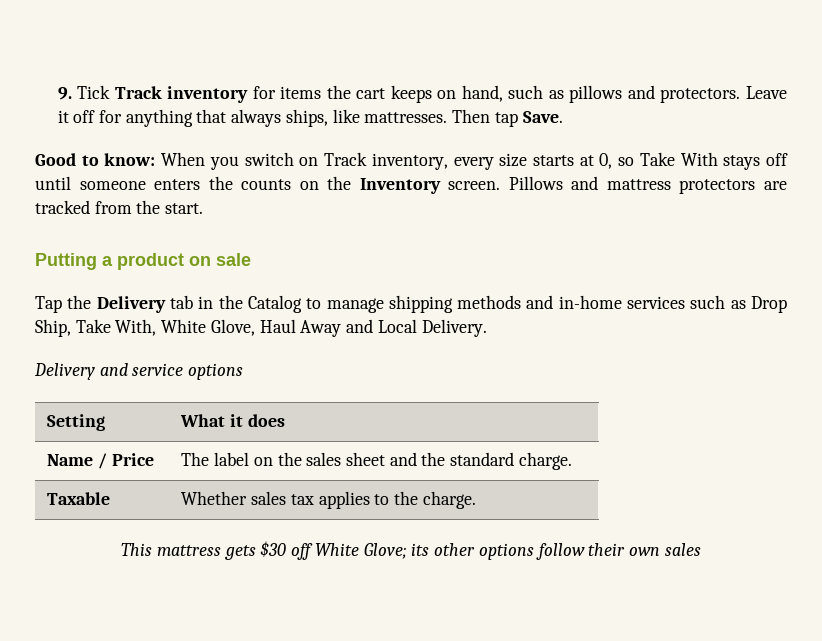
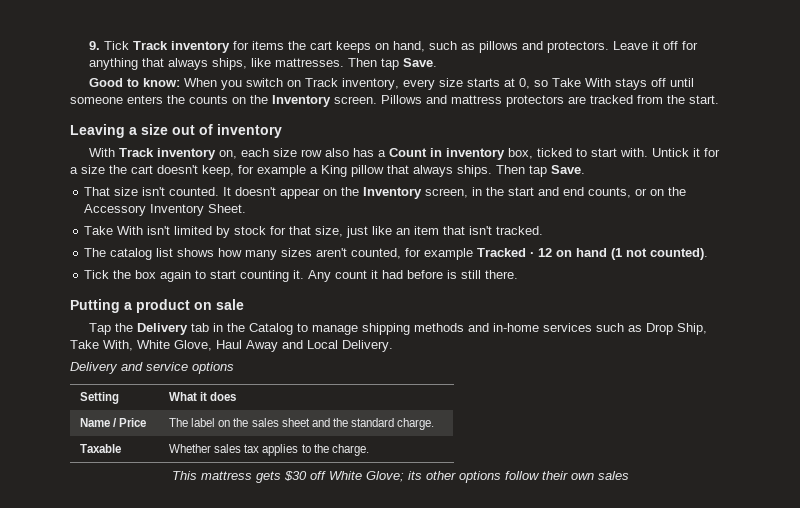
+ Leaving a size out of inventory
+ With Track inventory on, each size row also has a Count in inventory box, ticked to start with. Untick it for a size the cart doesn't keep, for example a King pillow that always ships. Then tap Save.
+ That size isn't counted. It doesn't appear on the Inventory screen, in the start and end counts, or on the Accessory Inventory Sheet.
+ Take With isn't limited by stock for that size, just like an item that isn't tracked.
+ The catalog list shows how many sizes aren't counted, for example Tracked · 12 on hand (1 not counted).
+ Tick the box again to start counting it. Any count it had before is still there.

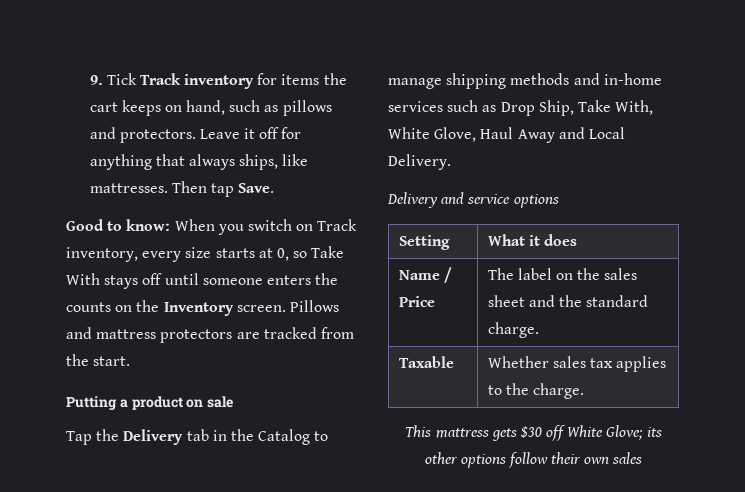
- Leaving a size out of inventory
- With Track inventory on, each size row also has a Count in inventory box, ticked to start with. Untick it for a size the cart doesn't keep, for example a King pillow that always ships. Then tap Save.
- That size isn't counted. It doesn't appear on the Inventory screen, in the start and end counts, or on the Accessory Inventory Sheet.
- Take With isn't limited by stock for that size, just like an item that isn't tracked.
- The catalog list shows how many sizes aren't counted, for example Tracked · 12 on hand (1 not counted).
- Tick the box again to start counting it. Any count it had before is still there.

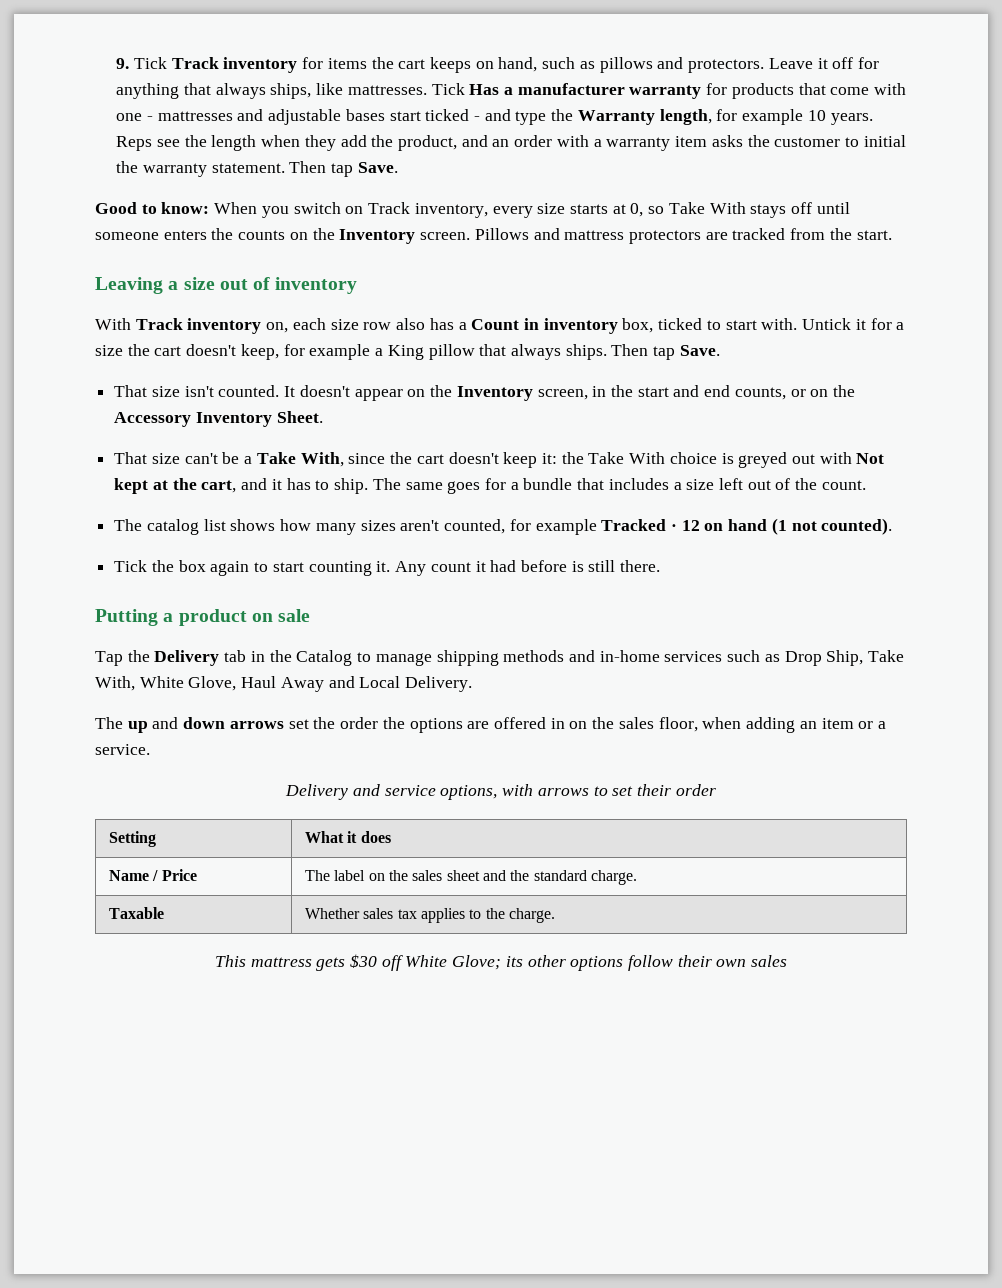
+ Tick Has a manufacturer warranty for products that come with one - mattresses and adjustable bases start ticked - and type the Warranty length, for example 10 years. Reps see the length when they add the product, and an order with a warranty item asks the customer to initial the warranty statement.
+ Leaving a size out of inventory
+ With Track inventory on, each size row also has a Count in inventory box, ticked to start with. Untick it for a size the cart doesn't keep, for example a King pillow that always ships. Then tap Save.
+ That size isn't counted. It doesn't appear on the Inventory screen, in the start and end counts, or on the Accessory Inventory Sheet.
+ That size can't be a Take With, since the cart doesn't keep it: the Take With choice is greyed out with Not kept at the cart, and it has to ship. The same goes for a bundle that includes a size left out of the count.
+ The catalog list shows how many sizes aren't counted, for example Tracked · 12 on hand (1 not counted).
+ Tick the box again to start counting it. Any count it had before is still there.
- Delivery and service options
+ The up and down arrows set the order the options are offered in on the sales floor, when adding an item or a service.
+ Delivery and service options, with arrows to set their order

